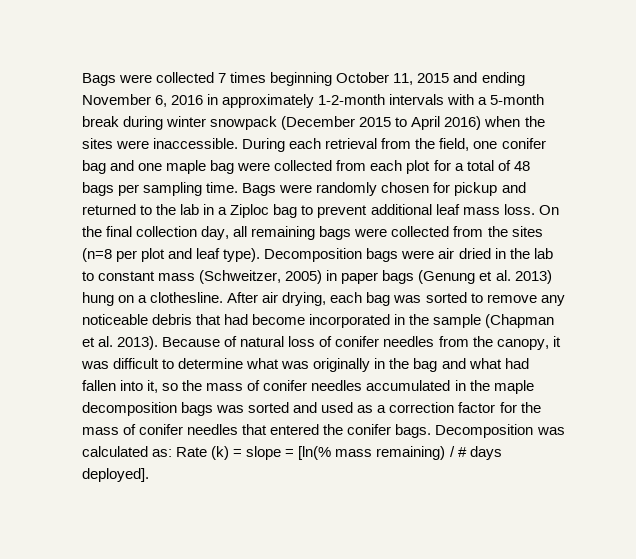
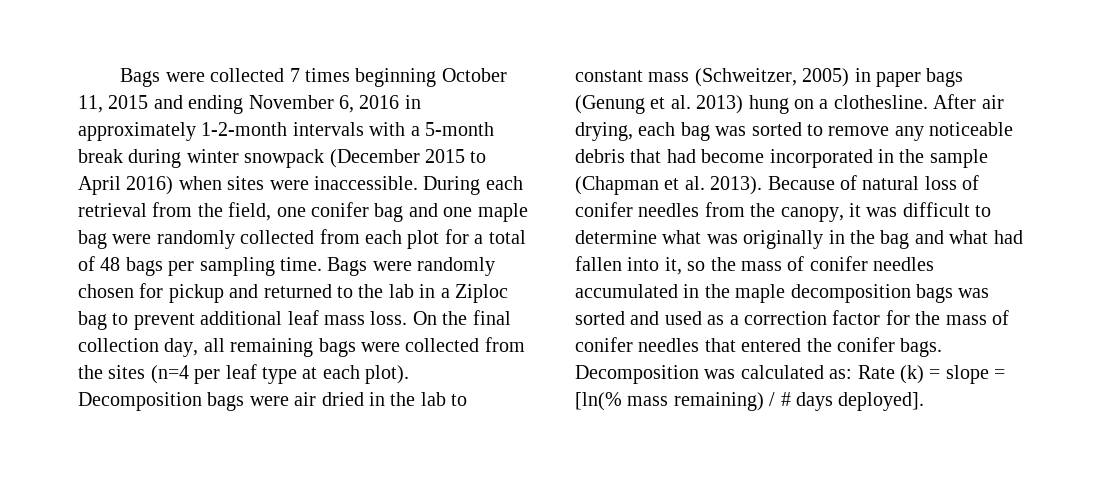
- Bags were collected 7 times beginning October 11, 2015 and ending November 6, 2016 in approximately 1-2-month intervals with a 5-month break during winter snowpack (December 2015 to April 2016) when the sites were inaccessible.
+ Bags were collected 7 times beginning October 11, 2015 and ending November 6, 2016 in approximately 1-2-month intervals with a 5-month break during winter snowpack (December 2015 to April 2016) when sites were inaccessible.
- During each retrieval from the field, one conifer bag and one maple bag were collected from each plot for a total of 48 bags per sampling time.
+ During each retrieval from the field, one conifer bag and one maple bag were randomly collected from each plot for a total of 48 bags per sampling time.
- On the final collection day, all remaining bags were collected from the sites (n=8 per plot and leaf type).
+ On the final collection day, all remaining bags were collected from the sites (n=4 per leaf type at each plot).

